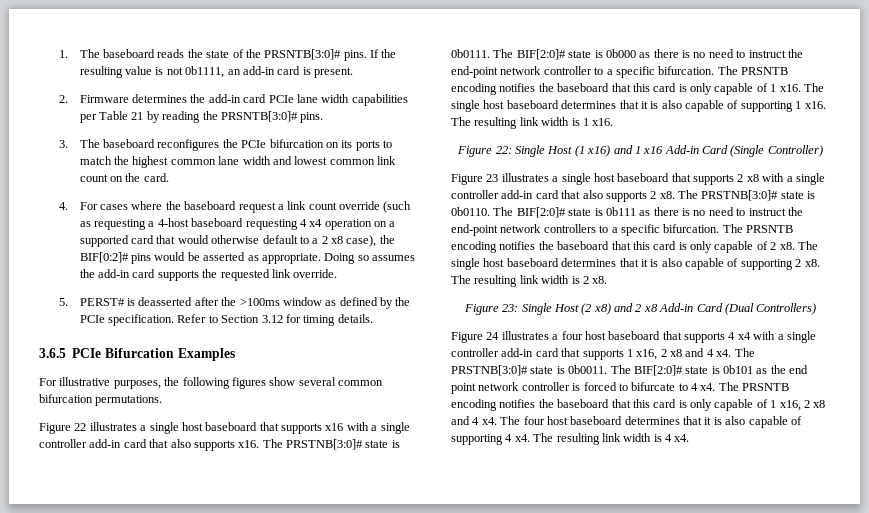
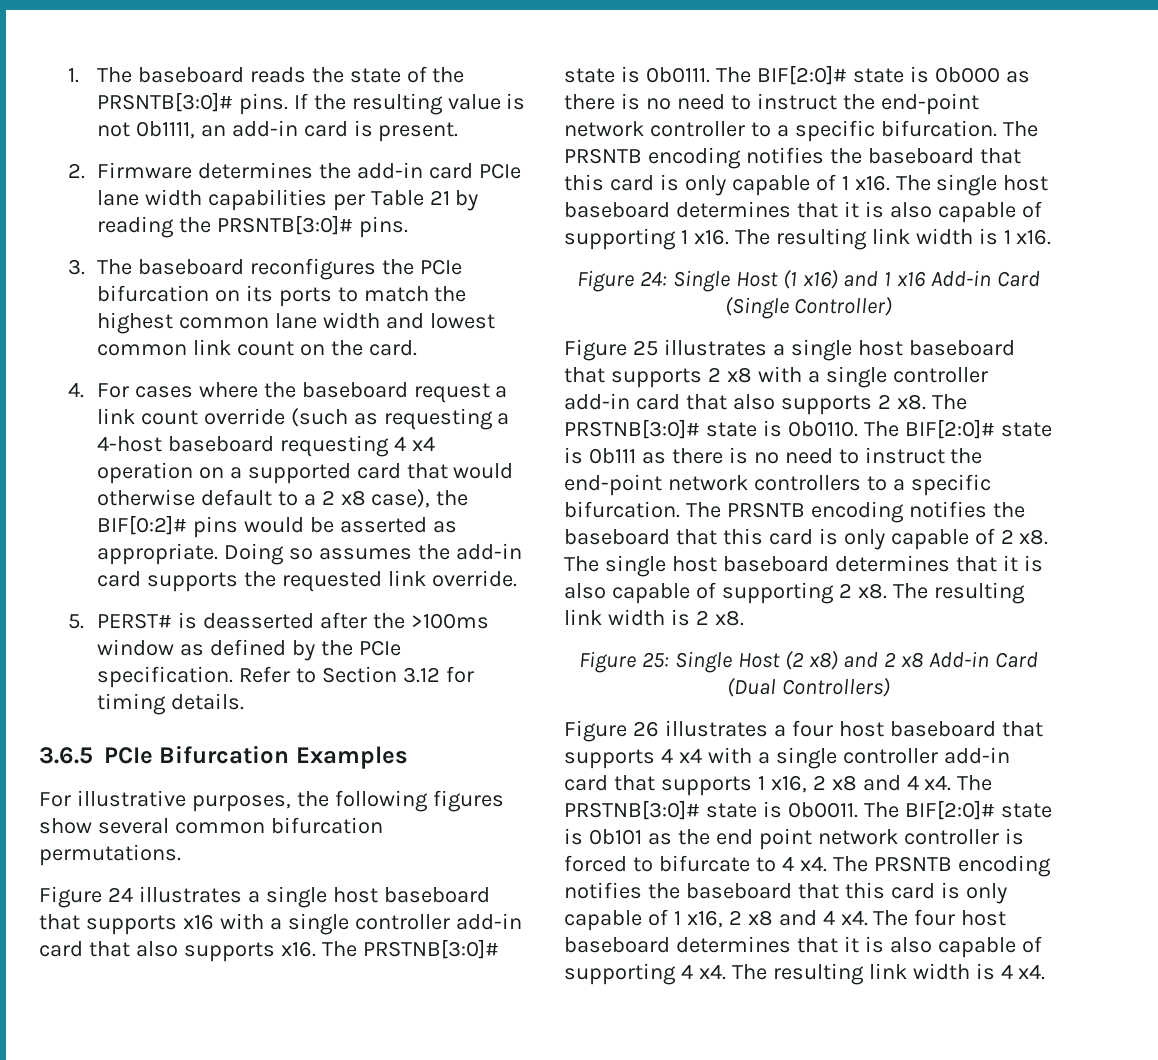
- Figure 22 illustrates a single host baseboard that supports x16 with a single controller add-in card that also supports x16.
+ Figure 24 illustrates a single host baseboard that supports x16 with a single controller add-in card that also supports x16.
- Figure 22: Single Host (1 x16) and 1 x16 Add-in Card (Single Controller)
+ Figure 24: Single Host (1 x16) and 1 x16 Add-in Card (Single Controller)
- Figure 23 illustrates a single host baseboard that supports 2 x8 with a single controller add-in card that also supports 2 x8.
+ Figure 25 illustrates a single host baseboard that supports 2 x8 with a single controller add-in card that also supports 2 x8.
- Figure 23: Single Host (2 x8) and 2 x8 Add-in Card (Dual Controllers)
+ Figure 25: Single Host (2 x8) and 2 x8 Add-in Card (Dual Controllers)
- Figure 24 illustrates a four host baseboard that supports 4 x4 with a single controller add-in card that supports 1 x16, 2 x8 and 4 x4.
+ Figure 26 illustrates a four host baseboard that supports 4 x4 with a single controller add-in card that supports 1 x16, 2 x8 and 4 x4.

